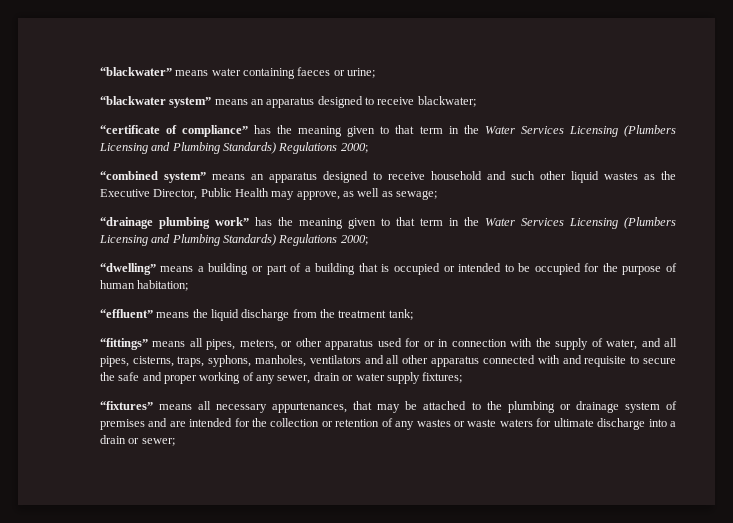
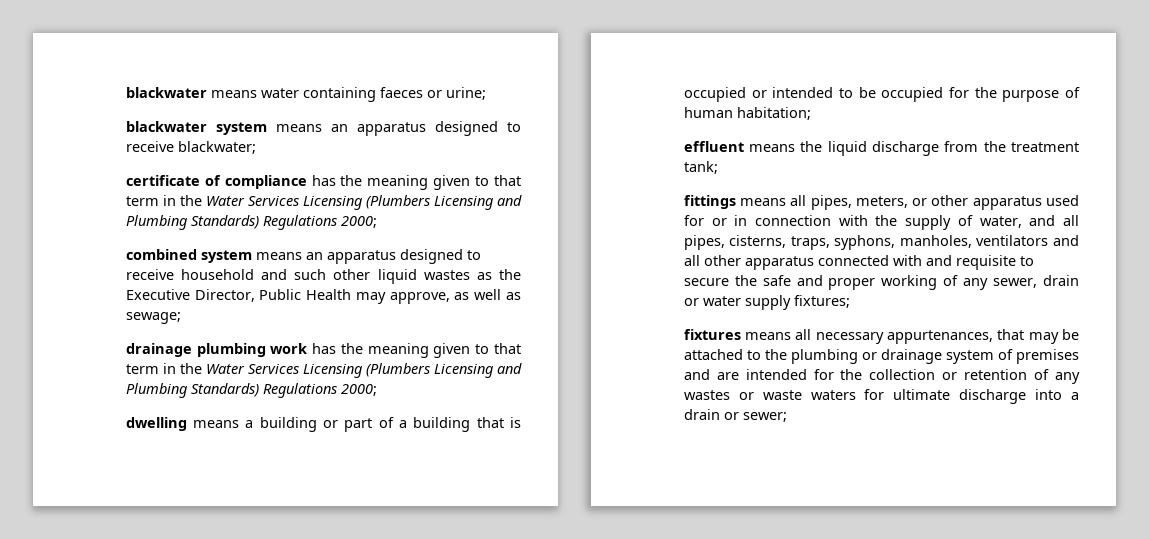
- “blackwater” means water containing faeces or urine;
+ blackwater means water containing faeces or urine;
- “blackwater system” means an apparatus designed to receive blackwater;
+ blackwater system means an apparatus designed to receive blackwater;
- “certificate of compliance” has the meaning given to that term in the Water Services Licensing (Plumbers Licensing and Plumbing Standards) Regulations 2000;
+ certificate of compliance has the meaning given to that term in the Water Services Licensing (Plumbers Licensing and Plumbing Standards) Regulations 2000;
- “combined system” means an apparatus designed to receive household and such other liquid wastes as the Executive Director, Public Health may approve, as well as sewage;
+ combined system means an apparatus designed to receive household and such other liquid wastes as the Executive Director, Public Health may approve, as well as sewage;
- “drainage plumbing work” has the meaning given to that term in the Water Services Licensing (Plumbers Licensing and Plumbing Standards) Regulations 2000;
+ drainage plumbing work has the meaning given to that term in the Water Services Licensing (Plumbers Licensing and Plumbing Standards) Regulations 2000;
- “dwelling” means a building or part of a building that is occupied or intended to be occupied for the purpose of human habitation;
+ dwelling means a building or part of a building that is occupied or intended to be occupied for the purpose of human habitation;
- “effluent” means the liquid discharge from the treatment tank;
+ effluent means the liquid discharge from the treatment tank;
- “fittings” means all pipes, meters, or other apparatus used for or in connection with the supply of water, and all pipes, cisterns, traps, syphons, manholes, ventilators and all other apparatus connected with and requisite to secure the safe and proper working of any sewer, drain or water supply fixtures;
+ fittings means all pipes, meters, or other apparatus used for or in connection with the supply of water, and all pipes, cisterns, traps, syphons, manholes, ventilators and all other apparatus connected with and requisite to secure the safe and proper working of any sewer, drain or water supply fixtures;
- “fixtures” means all necessary appurtenances, that may be attached to the plumbing or drainage system of premises and are intended for the collection or retention of any wastes or waste waters for ultimate discharge into a drain or sewer;
+ fixtures means all necessary appurtenances, that may be attached to the plumbing or drainage system of premises and are intended for the collection or retention of any wastes or waste waters for ultimate discharge into a drain or sewer;

